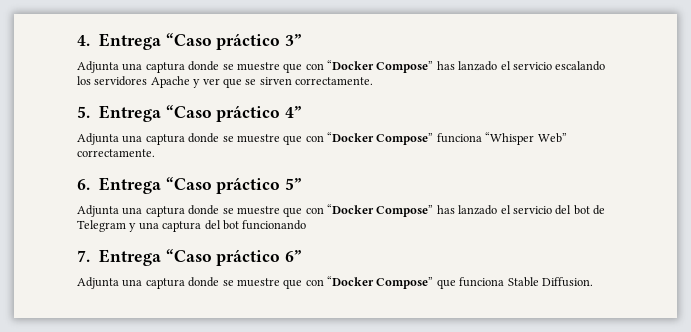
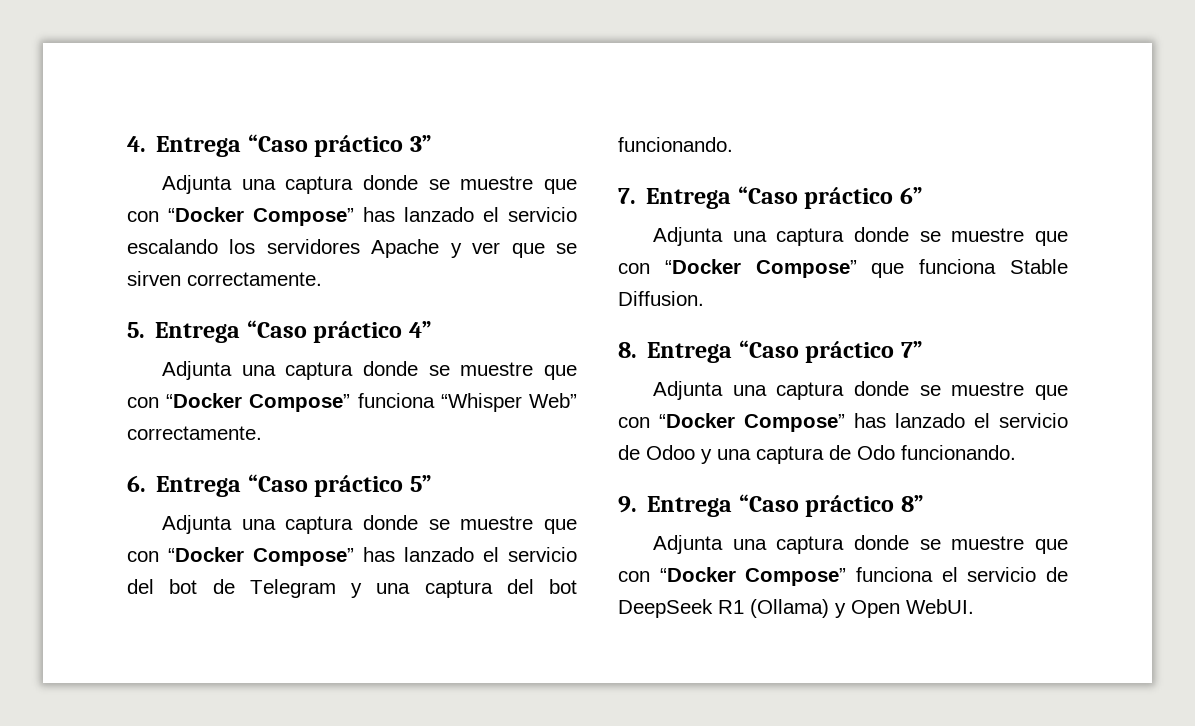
- Adjunta una captura donde se muestre que con “Docker Compose” has lanzado el servicio del bot de Telegram y una captura del bot funcionando
+ Adjunta una captura donde se muestre que con “Docker Compose” has lanzado el servicio del bot de Telegram y una captura del bot funcionando.
+ 8. Entrega “Caso práctico 7”
+ Adjunta una captura donde se muestre que con “Docker Compose” has lanzado el servicio de Odoo y una captura de Odo funcionando.
+ 9. Entrega “Caso práctico 8”
+ Adjunta una captura donde se muestre que con “Docker Compose” funciona el servicio de DeepSeek R1 (Ollama) y Open WebUI.

